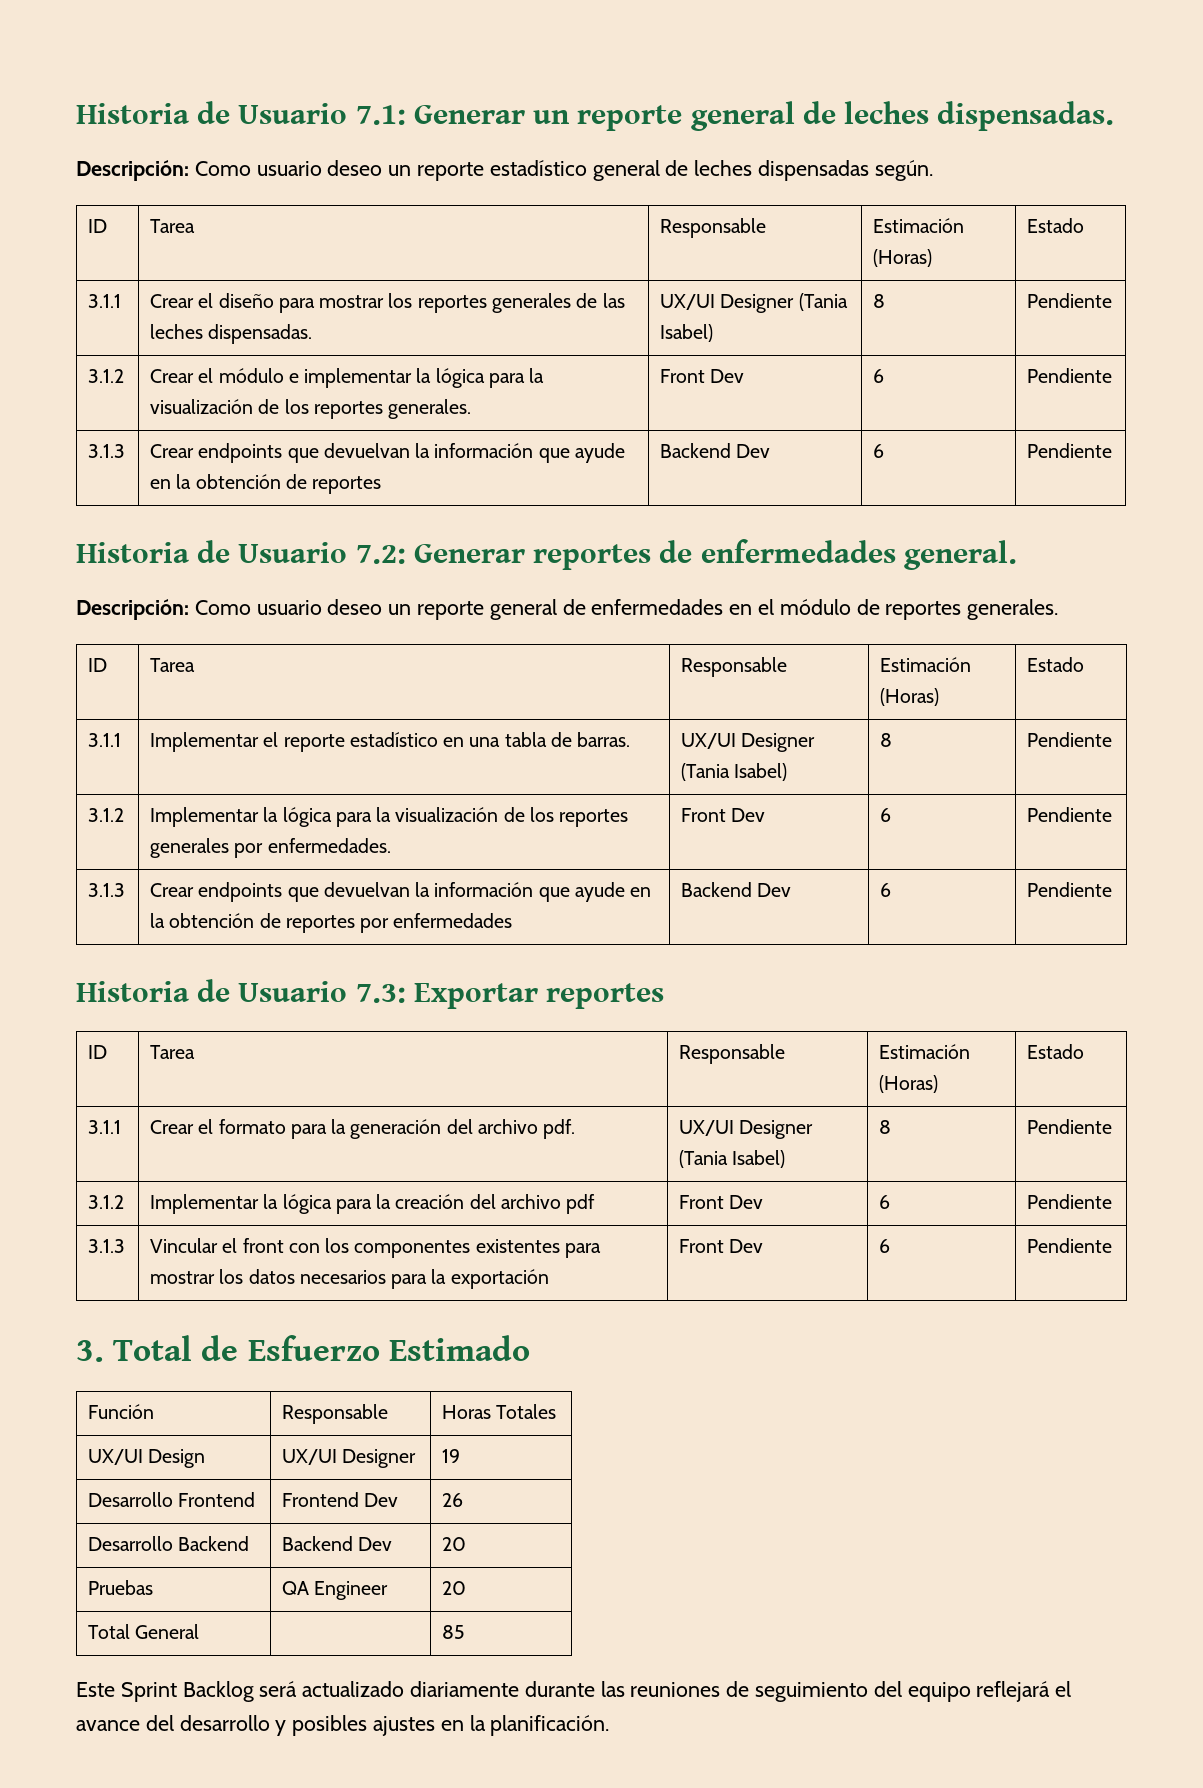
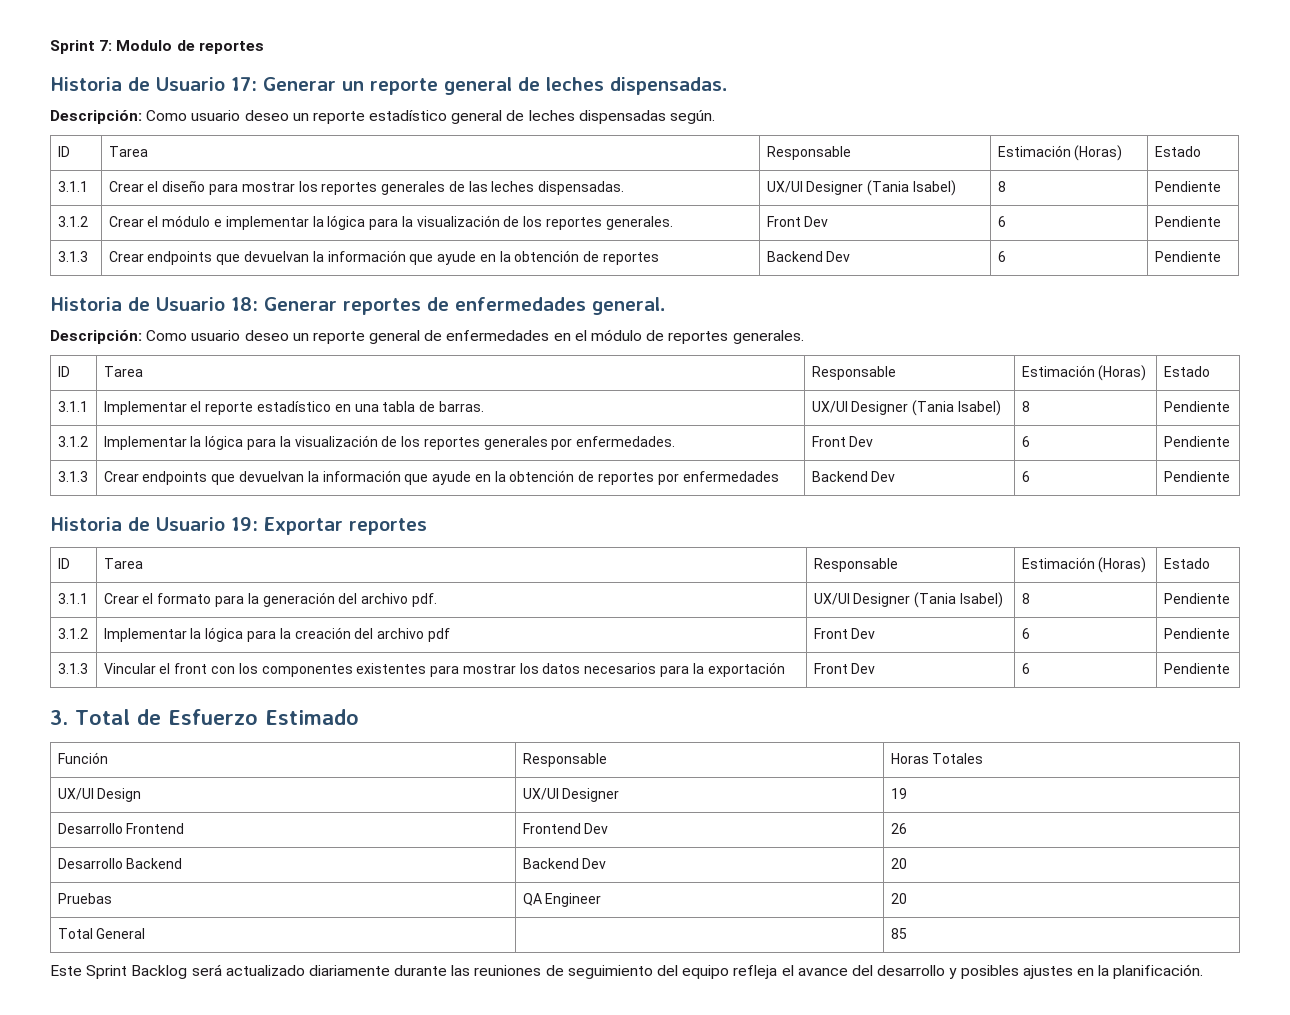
- Historia de Usuario 7.1: Generar un reporte general de leches dispensadas.
+ Sprint 7: Modulo de reportes
+ Historia de Usuario 17: Generar un reporte general de leches dispensadas.
- Historia de Usuario 7.2: Generar reportes de enfermedades general.
+ Historia de Usuario 18: Generar reportes de enfermedades general.
- Historia de Usuario 7.3: Exportar reportes
+ Historia de Usuario 19: Exportar reportes
- Este Sprint Backlog será actualizado diariamente durante las reuniones de seguimiento del equipo reflejará el avance del desarrollo y posibles ajustes en la planificación.
+ Este Sprint Backlog será actualizado diariamente durante las reuniones de seguimiento del equipo refleja el avance del desarrollo y posibles ajustes en la planificación.

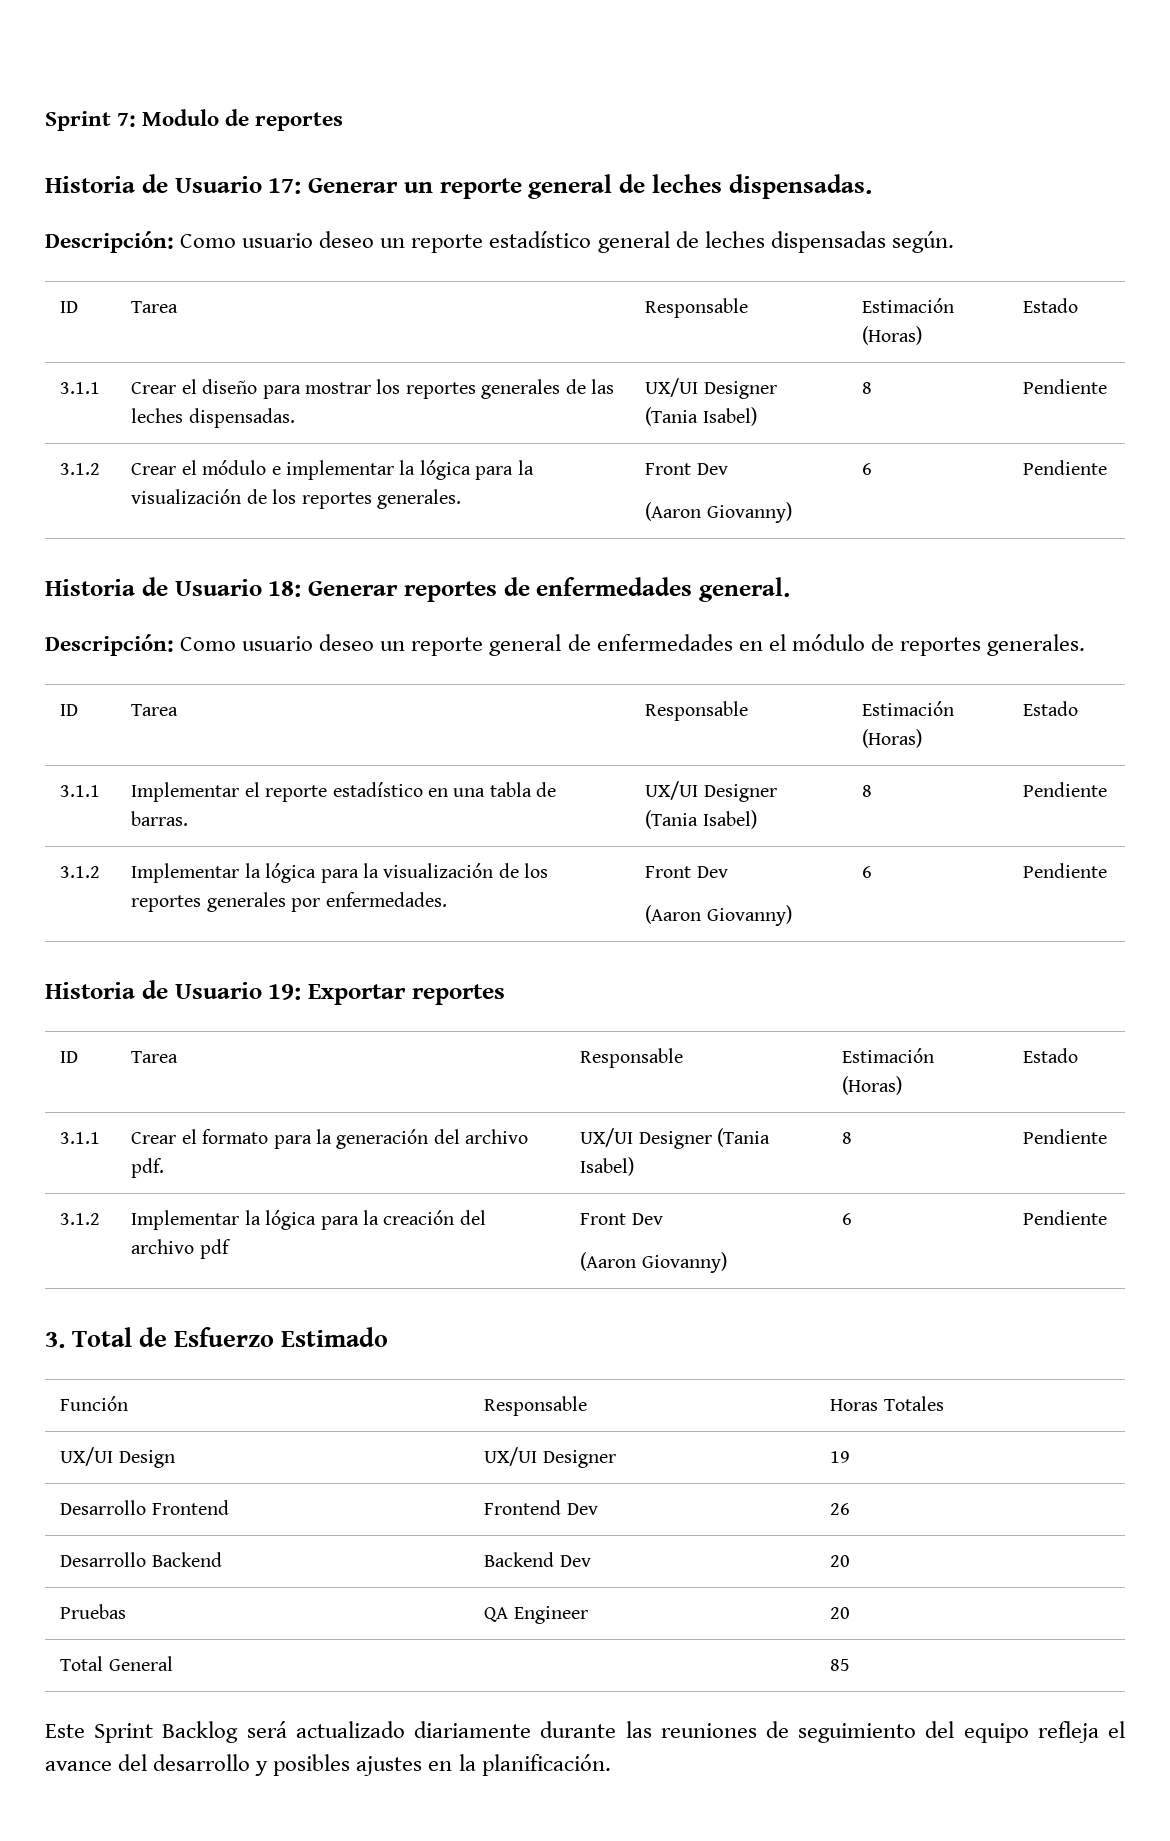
- 3.1.2 | Crear el módulo e implementar la lógica para la visualización de los reportes generales. | Front Dev | 6 | Pendiente
- 3.1.3 | Crear endpoints que devuelvan la información que ayude en la obtención de reportes | Backend Dev | 6 | Pendiente
+ 3.1.2 | Crear el módulo e implementar la lógica para la visualización de los reportes generales. | Front Dev
+ (Aaron Giovanny) | 6 | Pendiente
- 3.1.2 | Implementar la lógica para la visualización de los reportes generales por enfermedades. | Front Dev | 6 | Pendiente
- 3.1.3 | Crear endpoints que devuelvan la información que ayude en la obtención de reportes por enfermedades | Backend Dev | 6 | Pendiente
+ 3.1.2 | Implementar la lógica para la visualización de los reportes generales por enfermedades. | Front Dev
+ (Aaron Giovanny) | 6 | Pendiente
- 3.1.2 | Implementar la lógica para la creación del archivo pdf | Front Dev | 6 | Pendiente
- 3.1.3 | Vincular el front con los componentes existentes para mostrar los datos necesarios para la exportación | Front Dev | 6 | Pendiente
+ 3.1.2 | Implementar la lógica para la creación del archivo pdf | Front Dev
+ (Aaron Giovanny) | 6 | Pendiente

